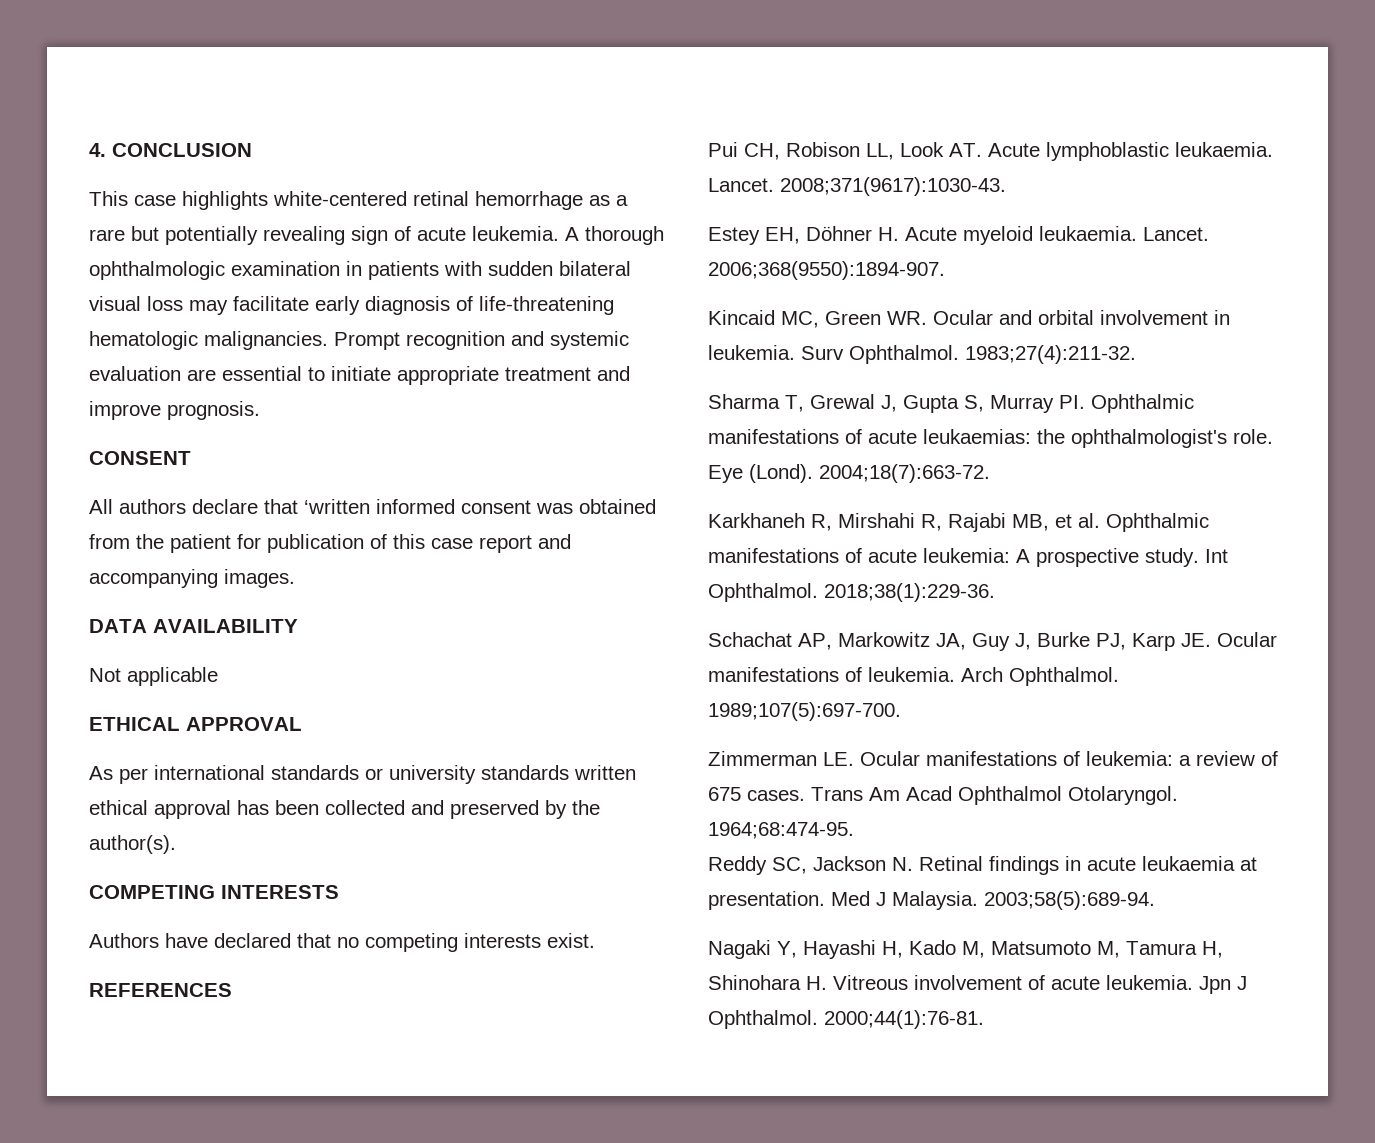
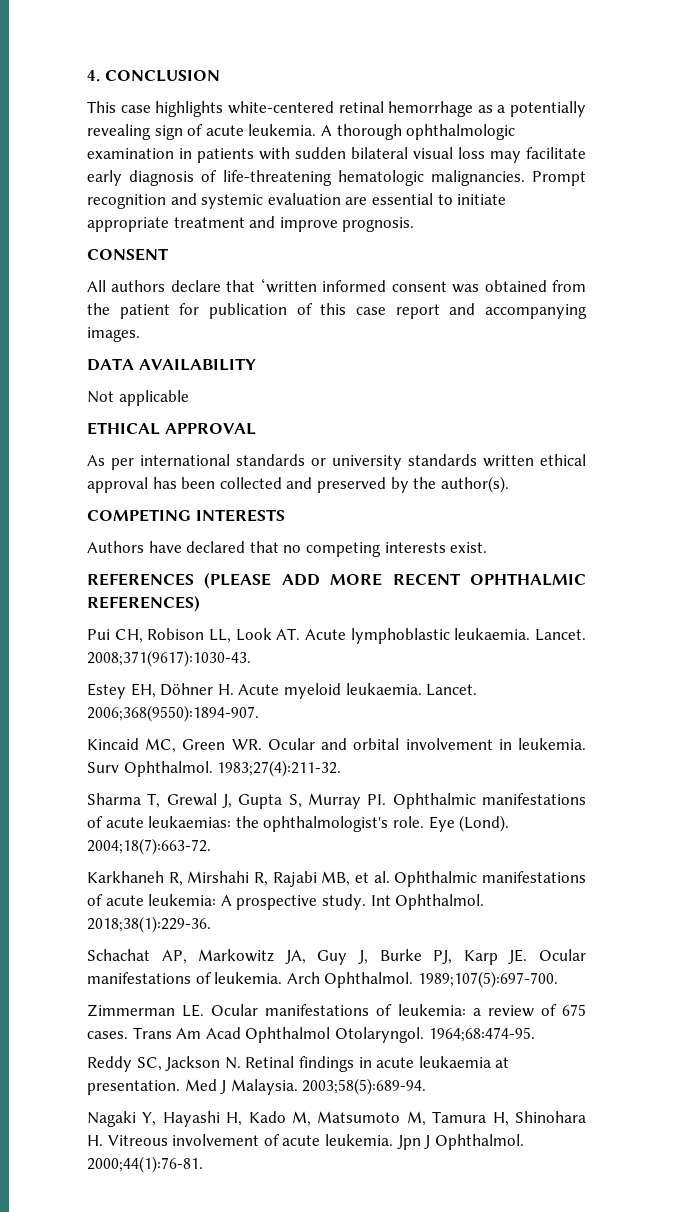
- This case highlights white-centered retinal hemorrhage as a rare but potentially revealing sign of acute leukemia.
+ This case highlights white-centered retinal hemorrhage as a potentially revealing sign of acute leukemia.
- REFERENCES
+ REFERENCES (PLEASE ADD MORE RECENT OPHTHALMIC REFERENCES)

